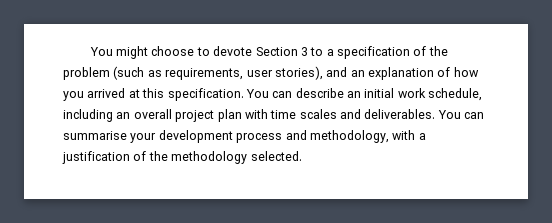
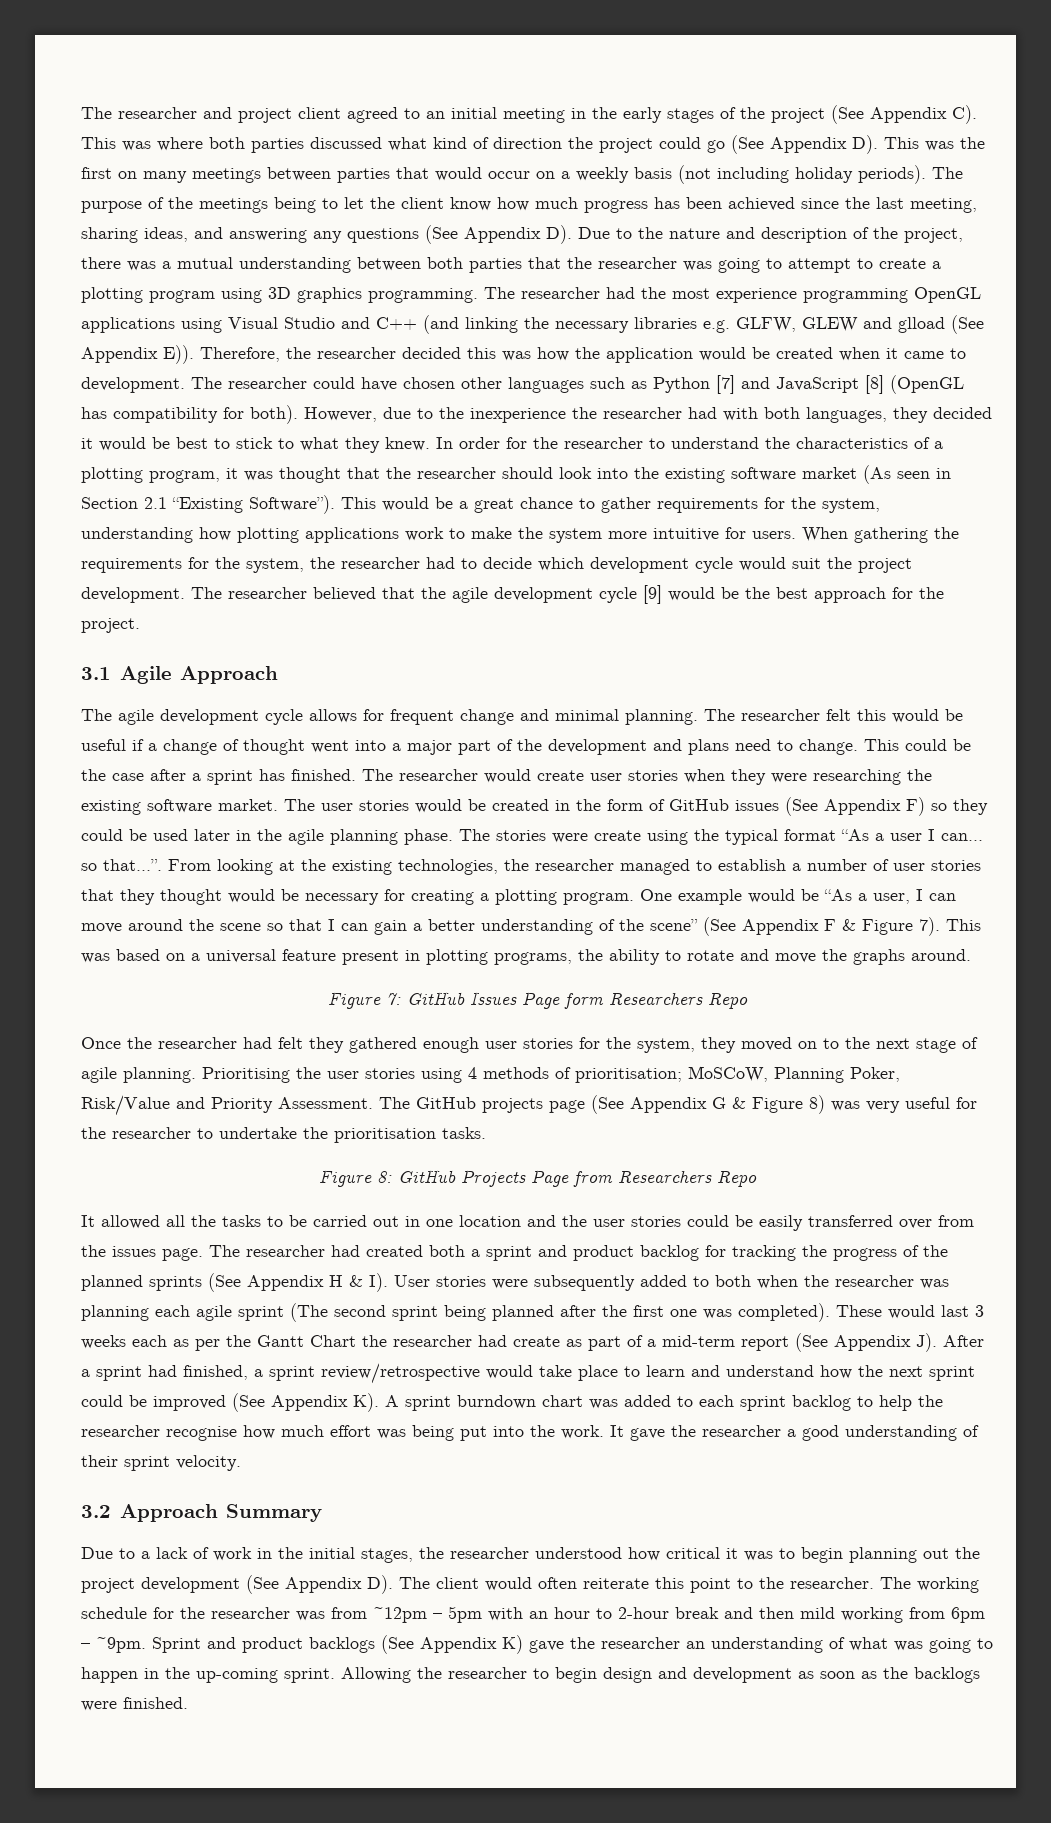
- You might choose to devote Section 3 to a specification of the problem (such as requirements, user stories), and an explanation of how you arrived at this specification. You can describe an initial work schedule, including an overall project plan with time scales and deliverables. You can summarise your development process and methodology, with a justification of the methodology selected.
+ The researcher and project client agreed to an initial meeting in the early stages of the project (See Appendix C). This was where both parties discussed what kind of direction the project could go (See Appendix D). This was the first on many meetings between parties that would occur on a weekly basis (not including holiday periods). The purpose of the meetings being to let the client know how much progress has been achieved since the last meeting, sharing ideas, and answering any questions (See Appendix D). Due to the nature and description of the project, there was a mutual understanding between both parties that the researcher was going to attempt to create a plotting program using 3D graphics programming. The researcher had the most experience programming OpenGL applications using Visual Studio and C++ (and linking the necessary libraries e.g. GLFW, GLEW and glload (See Appendix E)). Therefore, the researcher decided this was how the application would be created when it came to development. The researcher could have chosen other languages such as Python [7] and JavaScript [8] (OpenGL has compatibility for both). However, due to the inexperience the researcher had with both languages, they decided it would be best to stick to what they knew. In order for the researcher to understand the characteristics of a plotting program, it was thought that the researcher should look into the existing software market (As seen in Section 2.1 “Existing Software”). This would be a great chance to gather requirements for the system, understanding how plotting applications work to make the system more intuitive for users. When gathering the requirements for the system, the researcher had to decide which development cycle would suit the project development. The researcher believed that the agile development cycle [9] would be the best approach for the project.
+ 3.1 Agile Approach
+ The agile development cycle allows for frequent change and minimal planning. The researcher felt this would be useful if a change of thought went into a major part of the development and plans need to change. This could be the case after a sprint has finished. The researcher would create user stories when they were researching the existing software market. The user stories would be created in the form of GitHub issues (See Appendix F) so they could be used later in the agile planning phase. The stories were create using the typical format “As a user I can… so that…”. From looking at the existing technologies, the researcher managed to establish a number of user stories that they thought would be necessary for creating a plotting program. One example would be “As a user, I can move around the scene so that I can gain a better understanding of the scene” (See Appendix F & Figure 7). This was based on a universal feature present in plotting programs, the ability to rotate and move the graphs around.
+ Figure 7: GitHub Issues Page form Researchers Repo
+ Once the researcher had felt they gathered enough user stories for the system, they moved on to the next stage of agile planning. Prioritising the user stories using 4 methods of prioritisation; MoSCoW, Planning Poker, Risk/Value and Priority Assessment. The GitHub projects page (See Appendix G & Figure 8) was very useful for the researcher to undertake the prioritisation tasks.
+ Figure 8: GitHub Projects Page from Researchers Repo
+ It allowed all the tasks to be carried out in one location and the user stories could be easily transferred over from the issues page. The researcher had created both a sprint and product backlog for tracking the progress of the planned sprints (See Appendix H & I). User stories were subsequently added to both when the researcher was planning each agile sprint (The second sprint being planned after the first one was completed). These would last 3 weeks each as per the Gantt Chart the researcher had create as part of a mid-term report (See Appendix J). After a sprint had finished, a sprint review/retrospective would take place to learn and understand how the next sprint could be improved (See Appendix K). A sprint burndown chart was added to each sprint backlog to help the researcher recognise how much effort was being put into the work. It gave the researcher a good understanding of their sprint velocity.
+ 3.2 Approach Summary
+ Due to a lack of work in the initial stages, the researcher understood how critical it was to begin planning out the project development (See Appendix D). The client would often reiterate this point to the researcher. The working schedule for the researcher was from ~12pm – 5pm with an hour to 2-hour break and then mild working from 6pm – ~9pm. Sprint and product backlogs (See Appendix K) gave the researcher an understanding of what was going to happen in the up-coming sprint. Allowing the researcher to begin design and development as soon as the backlogs were finished.

